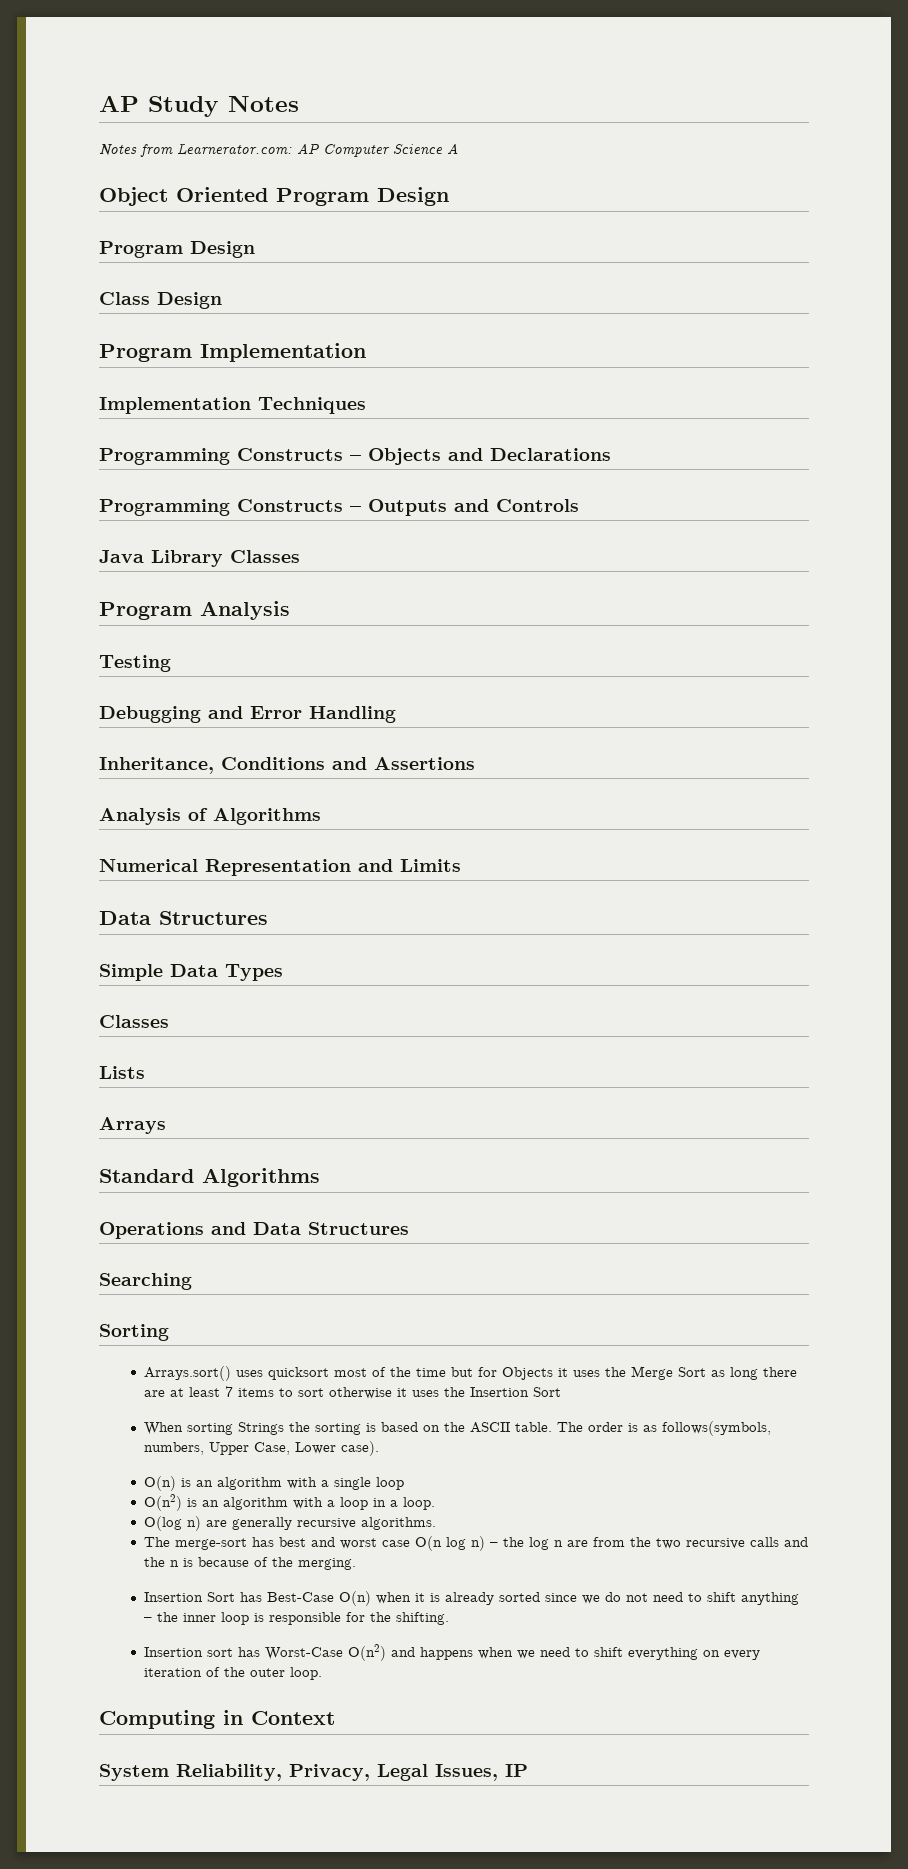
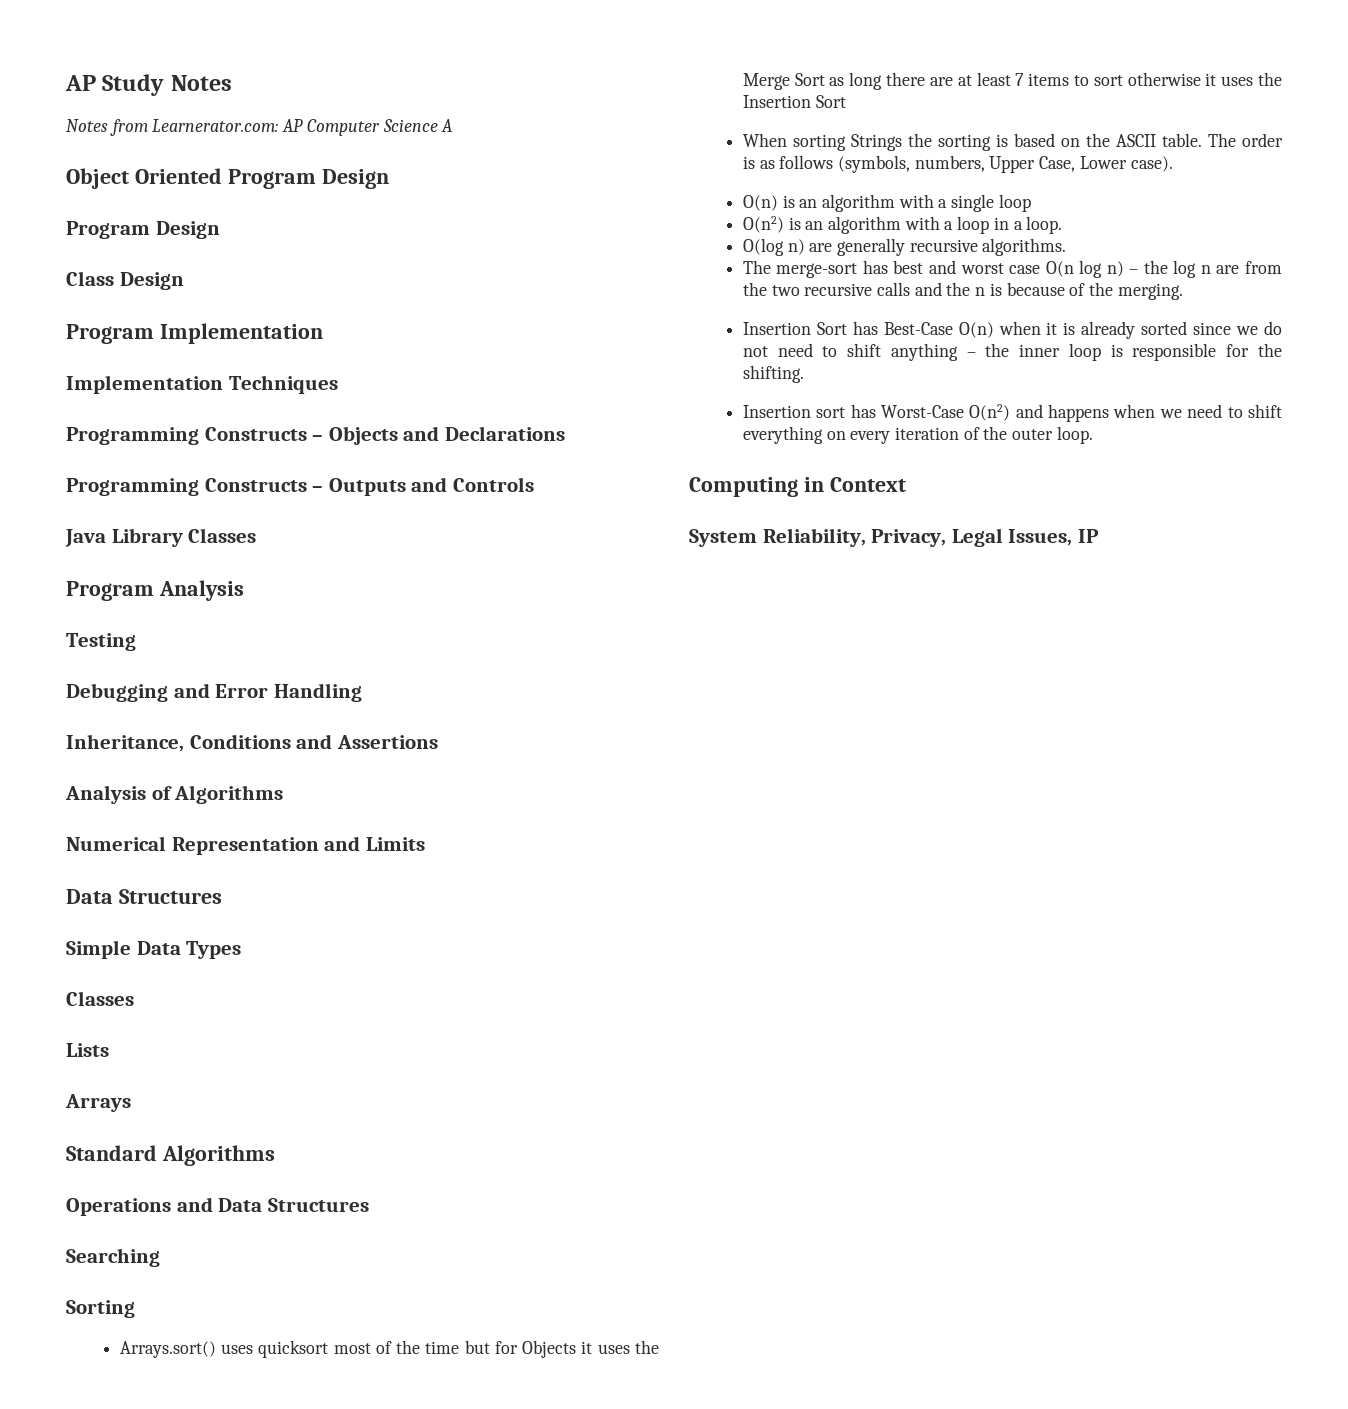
- The order is as follows(symbols, numbers, Upper Case, Lower case).
+ The order is as follows (symbols, numbers, Upper Case, Lower case).

